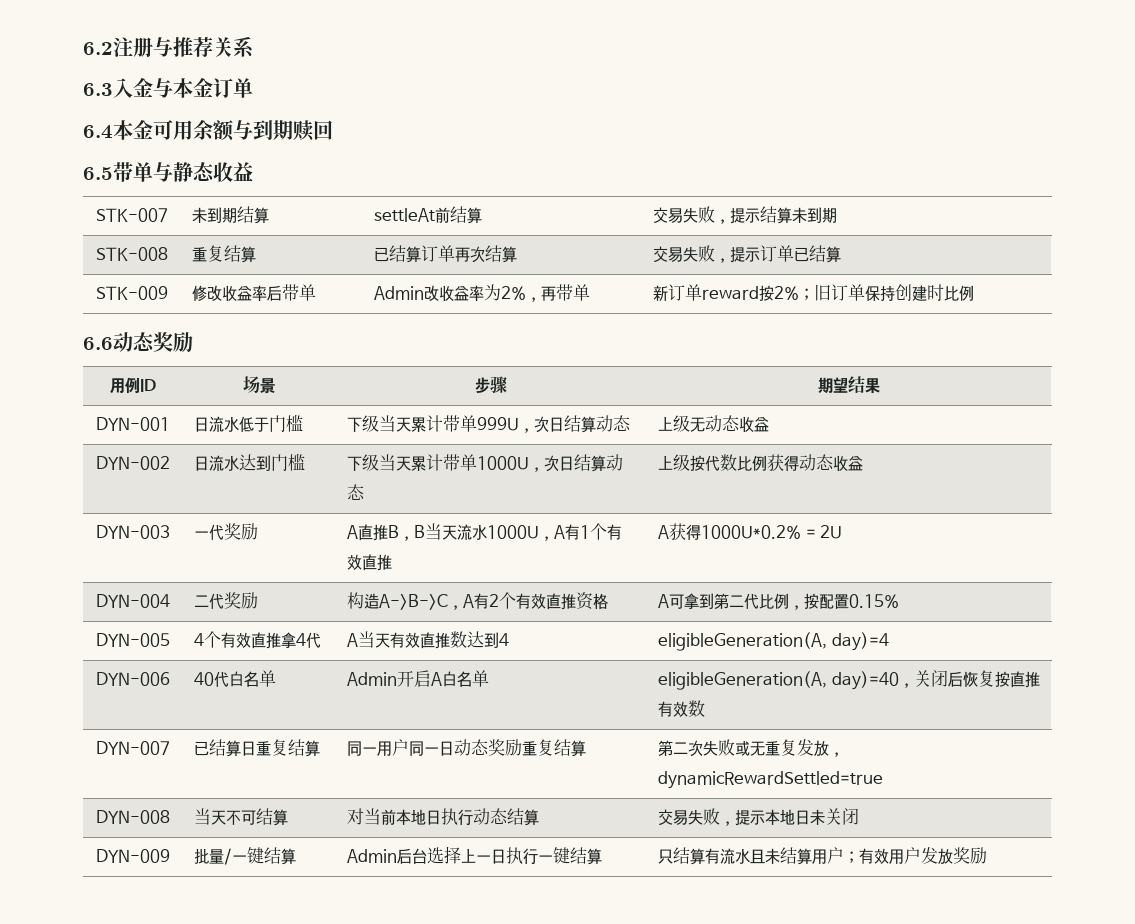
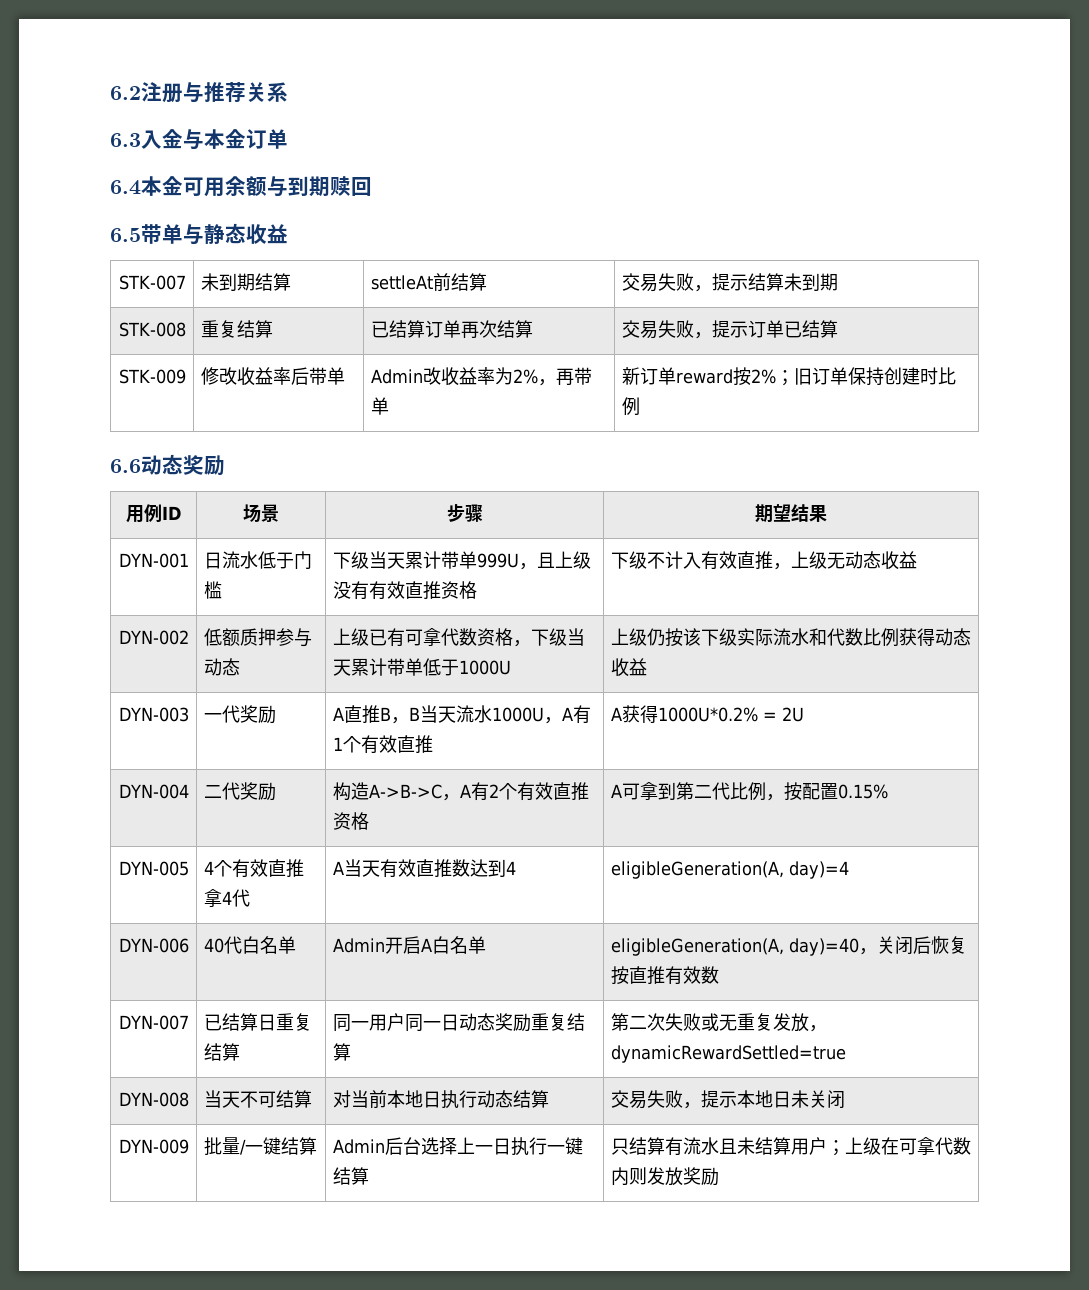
- DYN-001 | 日流水低于门槛 | 下级当天累计带单999U，次日结算动态 | 上级无动态收益
+ DYN-001 | 日流水低于门槛 | 下级当天累计带单999U，且上级没有有效直推资格 | 下级不计入有效直推，上级无动态收益
- DYN-002 | 日流水达到门槛 | 下级当天累计带单1000U，次日结算动态 | 上级按代数比例获得动态收益
+ DYN-002 | 低额质押参与动态 | 上级已有可拿代数资格，下级当天累计带单低于1000U | 上级仍按该下级实际流水和代数比例获得动态收益
- DYN-009 | 批量/一键结算 | Admin后台选择上一日执行一键结算 | 只结算有流水且未结算用户；有效用户发放奖励
+ DYN-009 | 批量/一键结算 | Admin后台选择上一日执行一键结算 | 只结算有流水且未结算用户；上级在可拿代数内则发放奖励

